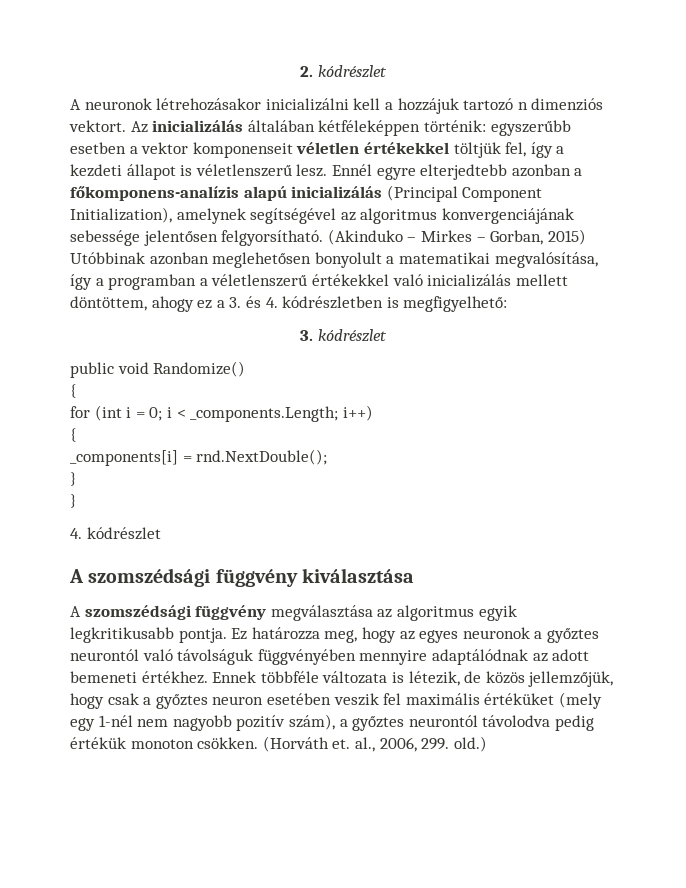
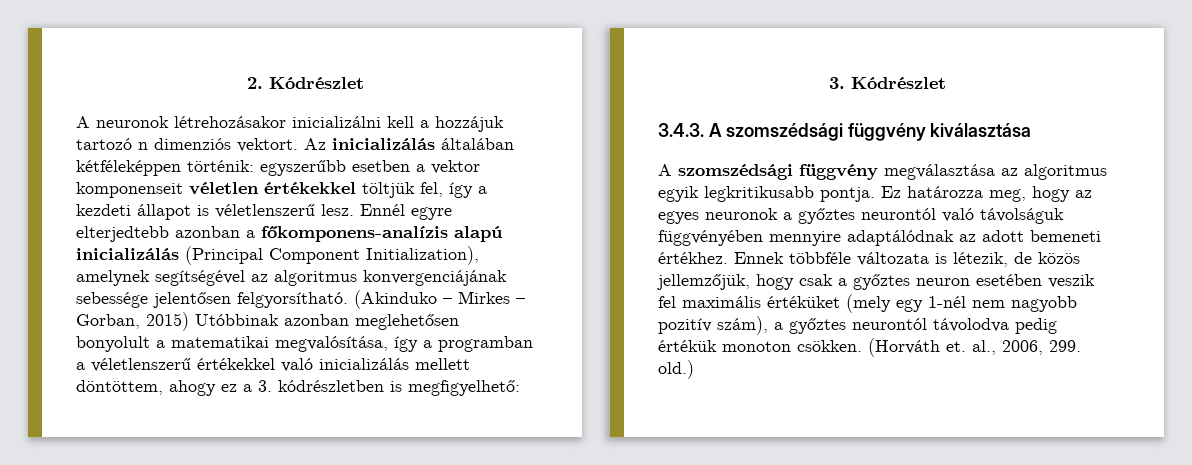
- 2. kódrészlet
+ 2. Kódrészlet
- (Akinduko – Mirkes – Gorban, 2015) Utóbbinak azonban meglehetősen bonyolult a matematikai megvalósítása, így a programban a véletlenszerű értékekkel való inicializálás mellett döntöttem, ahogy ez a 3. és 4. kódrészletben is megfigyelhető:
+ (Akinduko – Mirkes – Gorban, 2015) Utóbbinak azonban meglehetősen bonyolult a matematikai megvalósítása, így a programban a véletlenszerű értékekkel való inicializálás mellett döntöttem, ahogy ez a 3. kódrészletben is megfigyelhető:
- 3. kódrészlet
- public void Randomize()
- {
- for (int i = 0; i < _components.Length; i++)
- {
- _components[i] = rnd.NextDouble();
- }
- }
- 4. kódrészlet
- A szomszédsági függvény kiválasztása
+ 3. Kódrészlet
+ 3.4.3. A szomszédsági függvény kiválasztása

